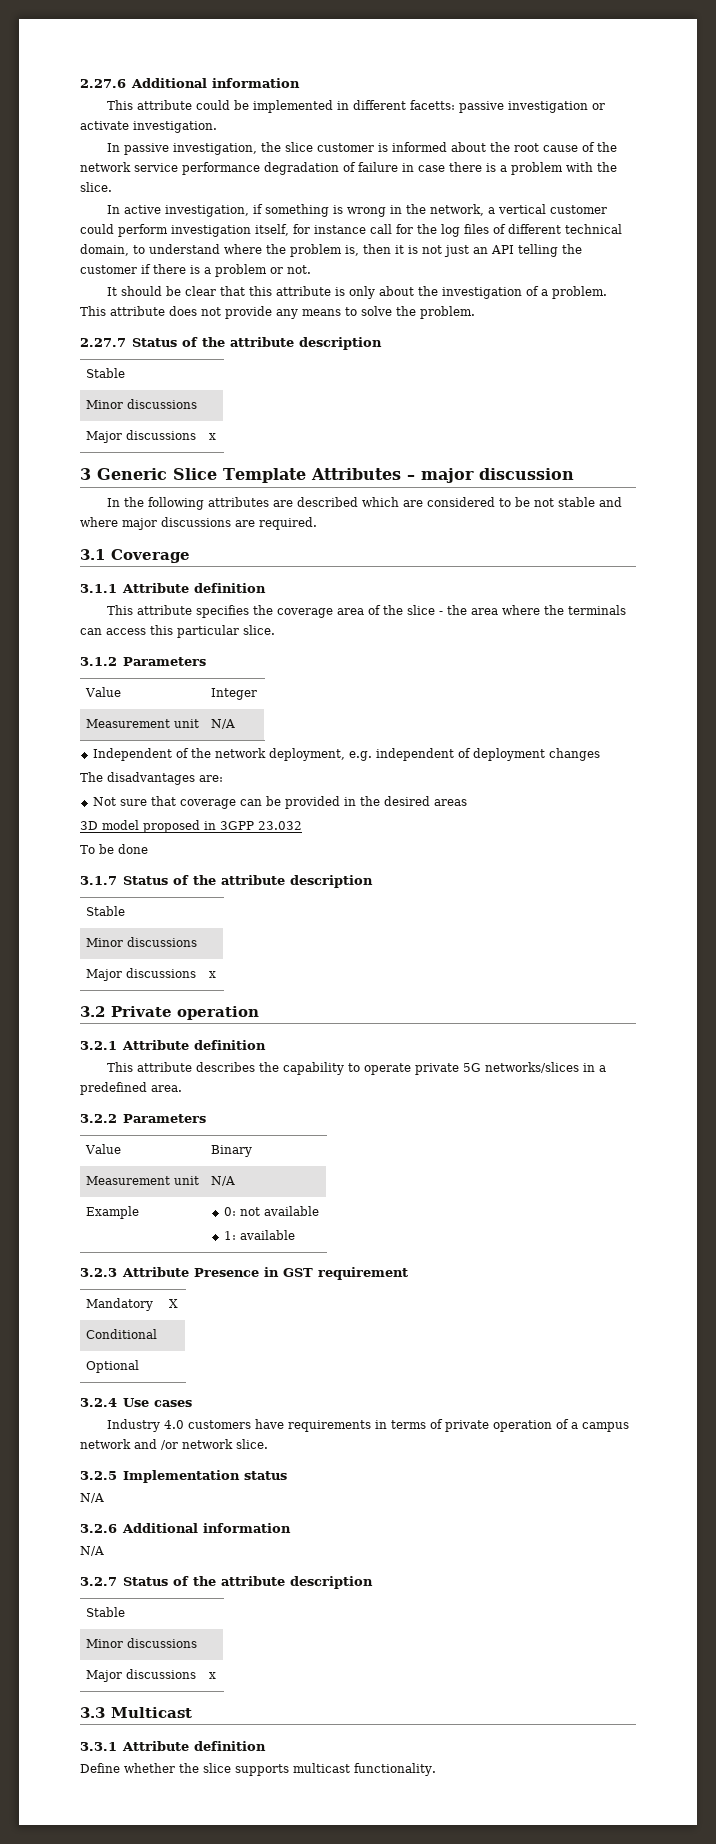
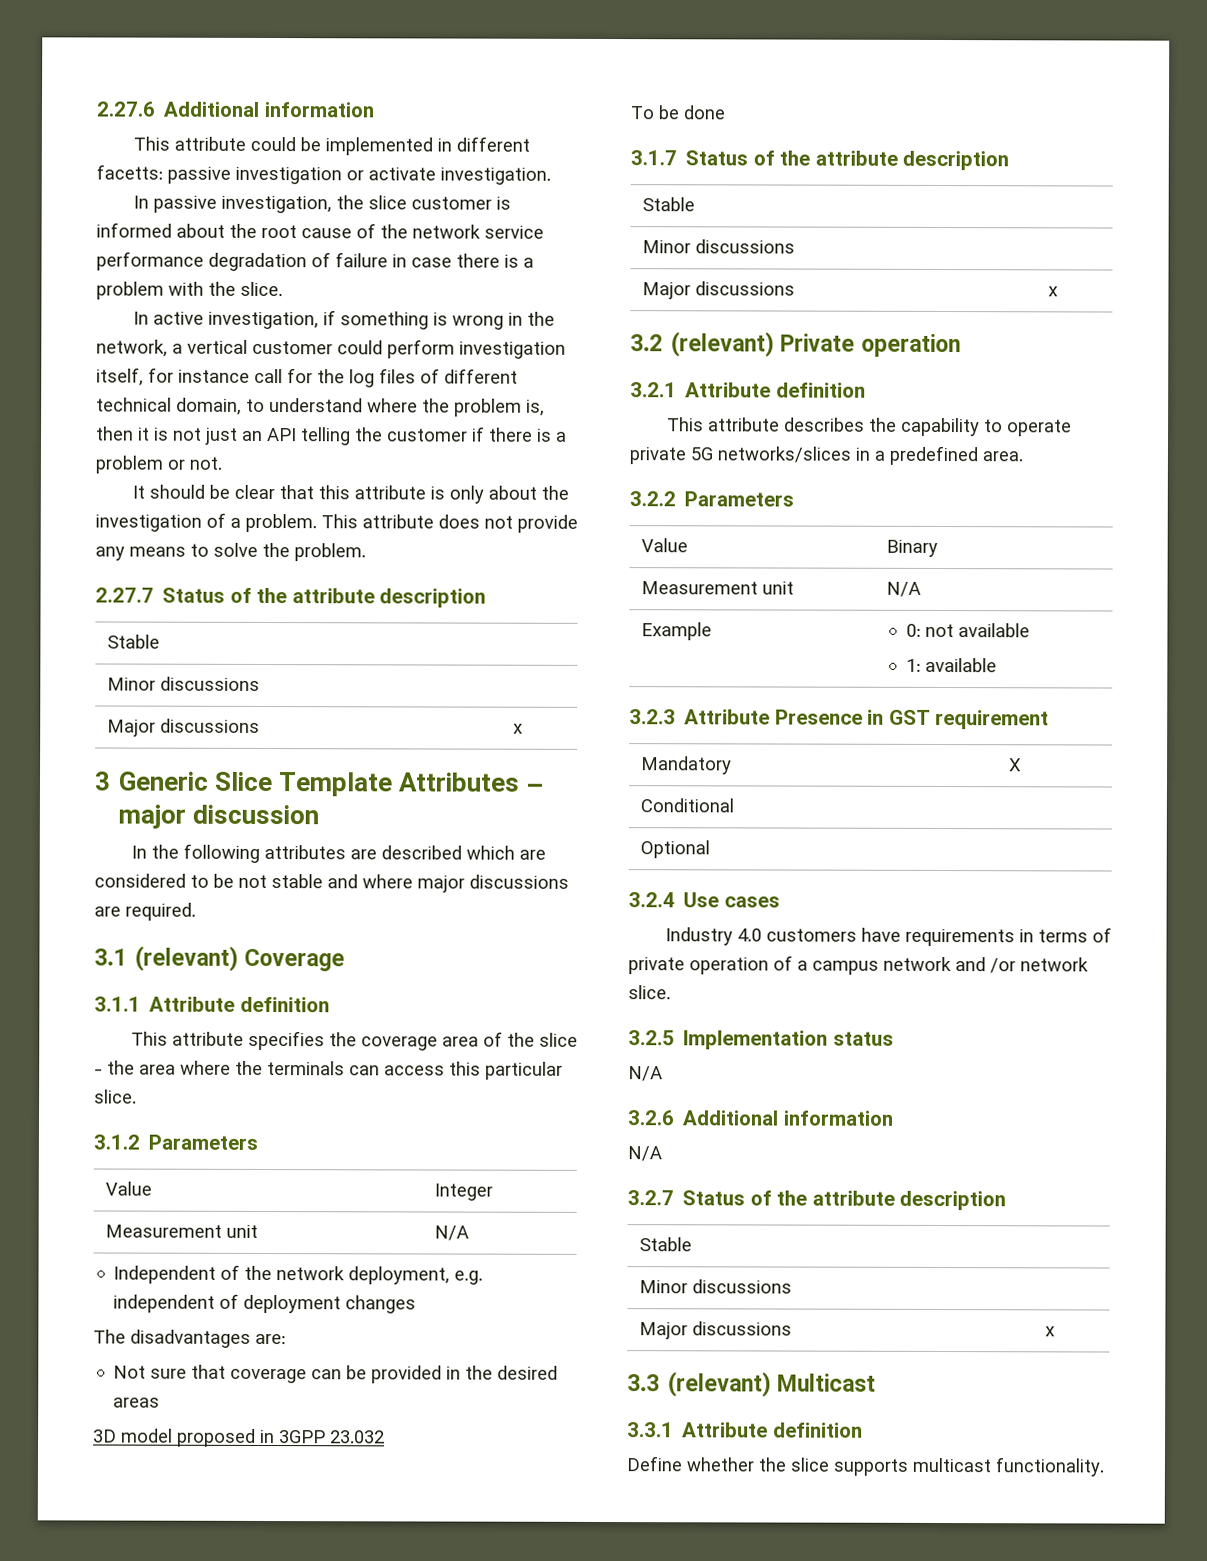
- 3.1 Coverage
+ 3.1 (relevant) Coverage
- 3.2 Private operation
+ 3.2 (relevant) Private operation
- 3.3 Multicast
+ 3.3 (relevant) Multicast

